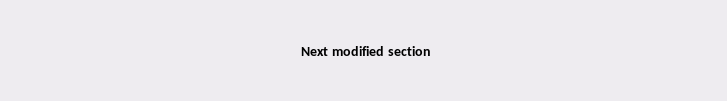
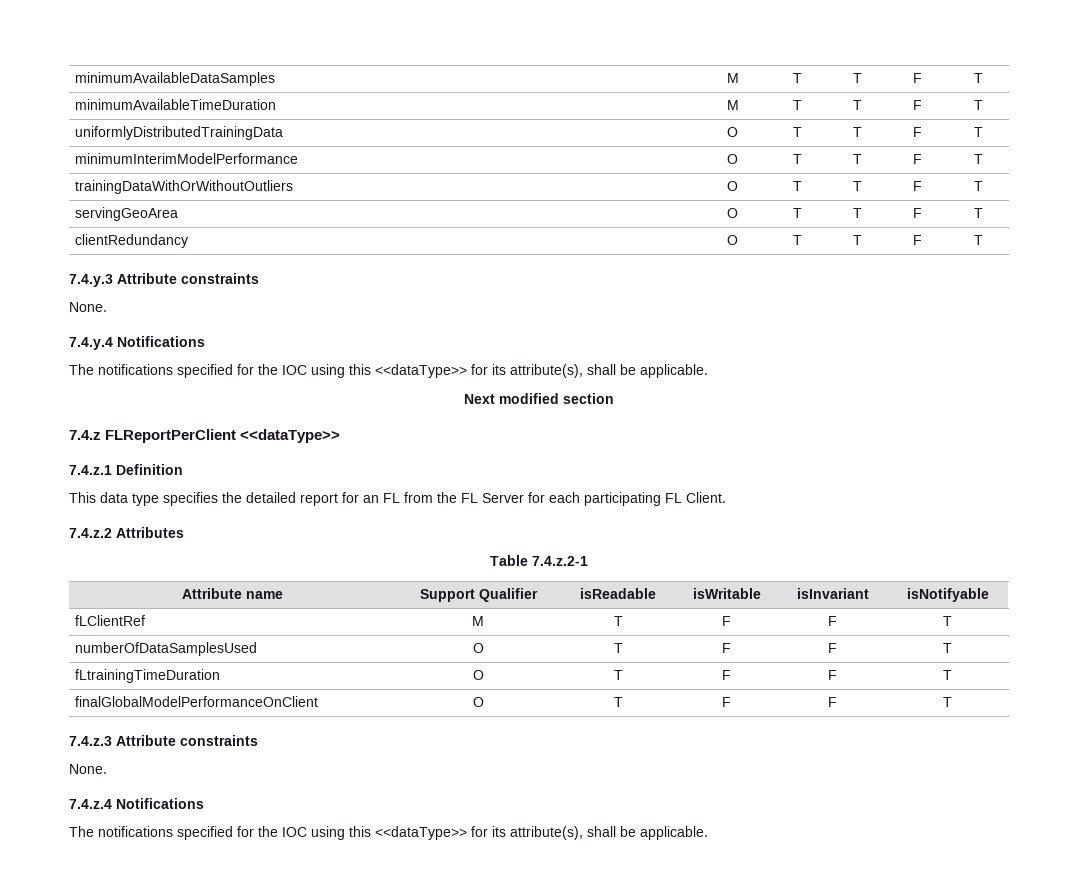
+ minimumAvailableDataSamples | M | T | T | F | T
+ minimumAvailableTimeDuration | M | T | T | F | T
+ uniformlyDistributedTrainingData | O | T | T | F | T
+ minimumInterimModelPerformance | O | T | T | F | T
+ trainingDataWithOrWithoutOutliers | O | T | T | F | T
+ servingGeoArea | O | T | T | F | T
+ clientRedundancy | O | T | T | F | T
+ 7.4.y.3 Attribute constraints
+ None.
+ 7.4.y.4 Notifications
+ The notifications specified for the IOC using this <<dataType>> for its attribute(s), shall be applicable.
  Next modified section
+ 7.4.z FLReportPerClient <<dataType>>
+ 7.4.z.1 Definition
+ This data type specifies the detailed report for an FL from the FL Server for each participating FL Client.
+ 7.4.z.2 Attributes
+ Table 7.4.z.2-1
+ Attribute name | Support Qualifier | isReadable | isWritable | isInvariant | isNotifyable
+ fLClientRef | M | T | F | F | T
+ numberOfDataSamplesUsed | O | T | F | F | T
+ fLtrainingTimeDuration | O | T | F | F | T
+ finalGlobalModelPerformanceOnClient | O | T | F | F | T
+ 7.4.z.3 Attribute constraints
+ None.
+ 7.4.z.4 Notifications
+ The notifications specified for the IOC using this <<dataType>> for its attribute(s), shall be applicable.

